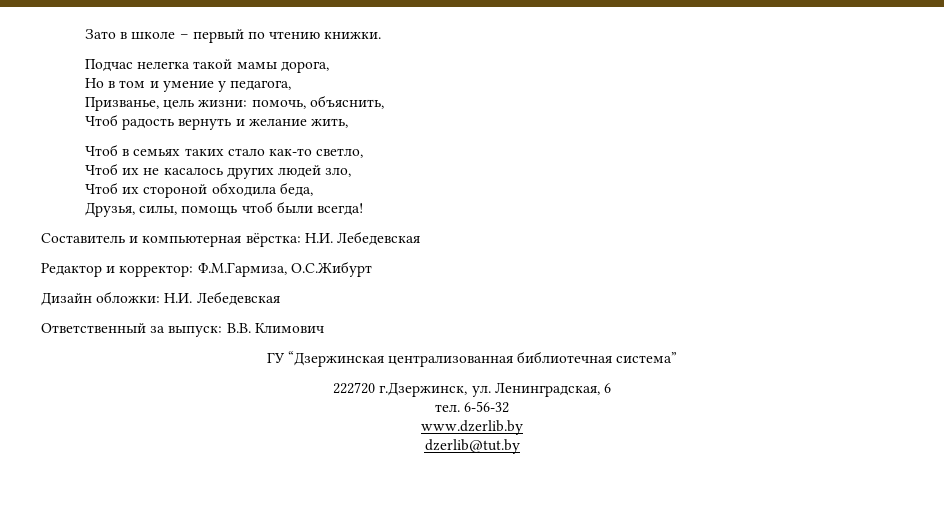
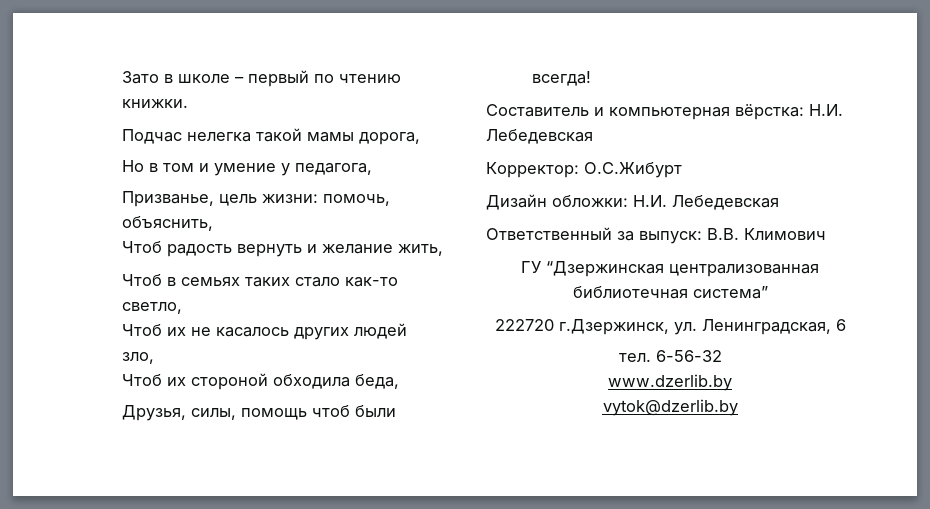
- Редактор и корректор: Ф.М.Гармиза, О.С.Жибурт
+ Корректор: О.С.Жибурт
- dzerlib@tut.by
+ vytok@dzerlib.by

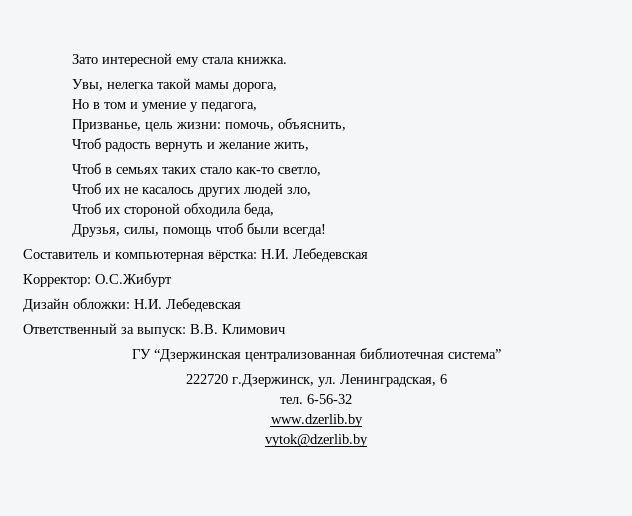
- Зато в школе – первый по чтению книжки.
- Подчас нелегка такой мамы дорога,
+ Зато интересной ему стала книжка.
+ Увы, нелегка такой мамы дорога,

